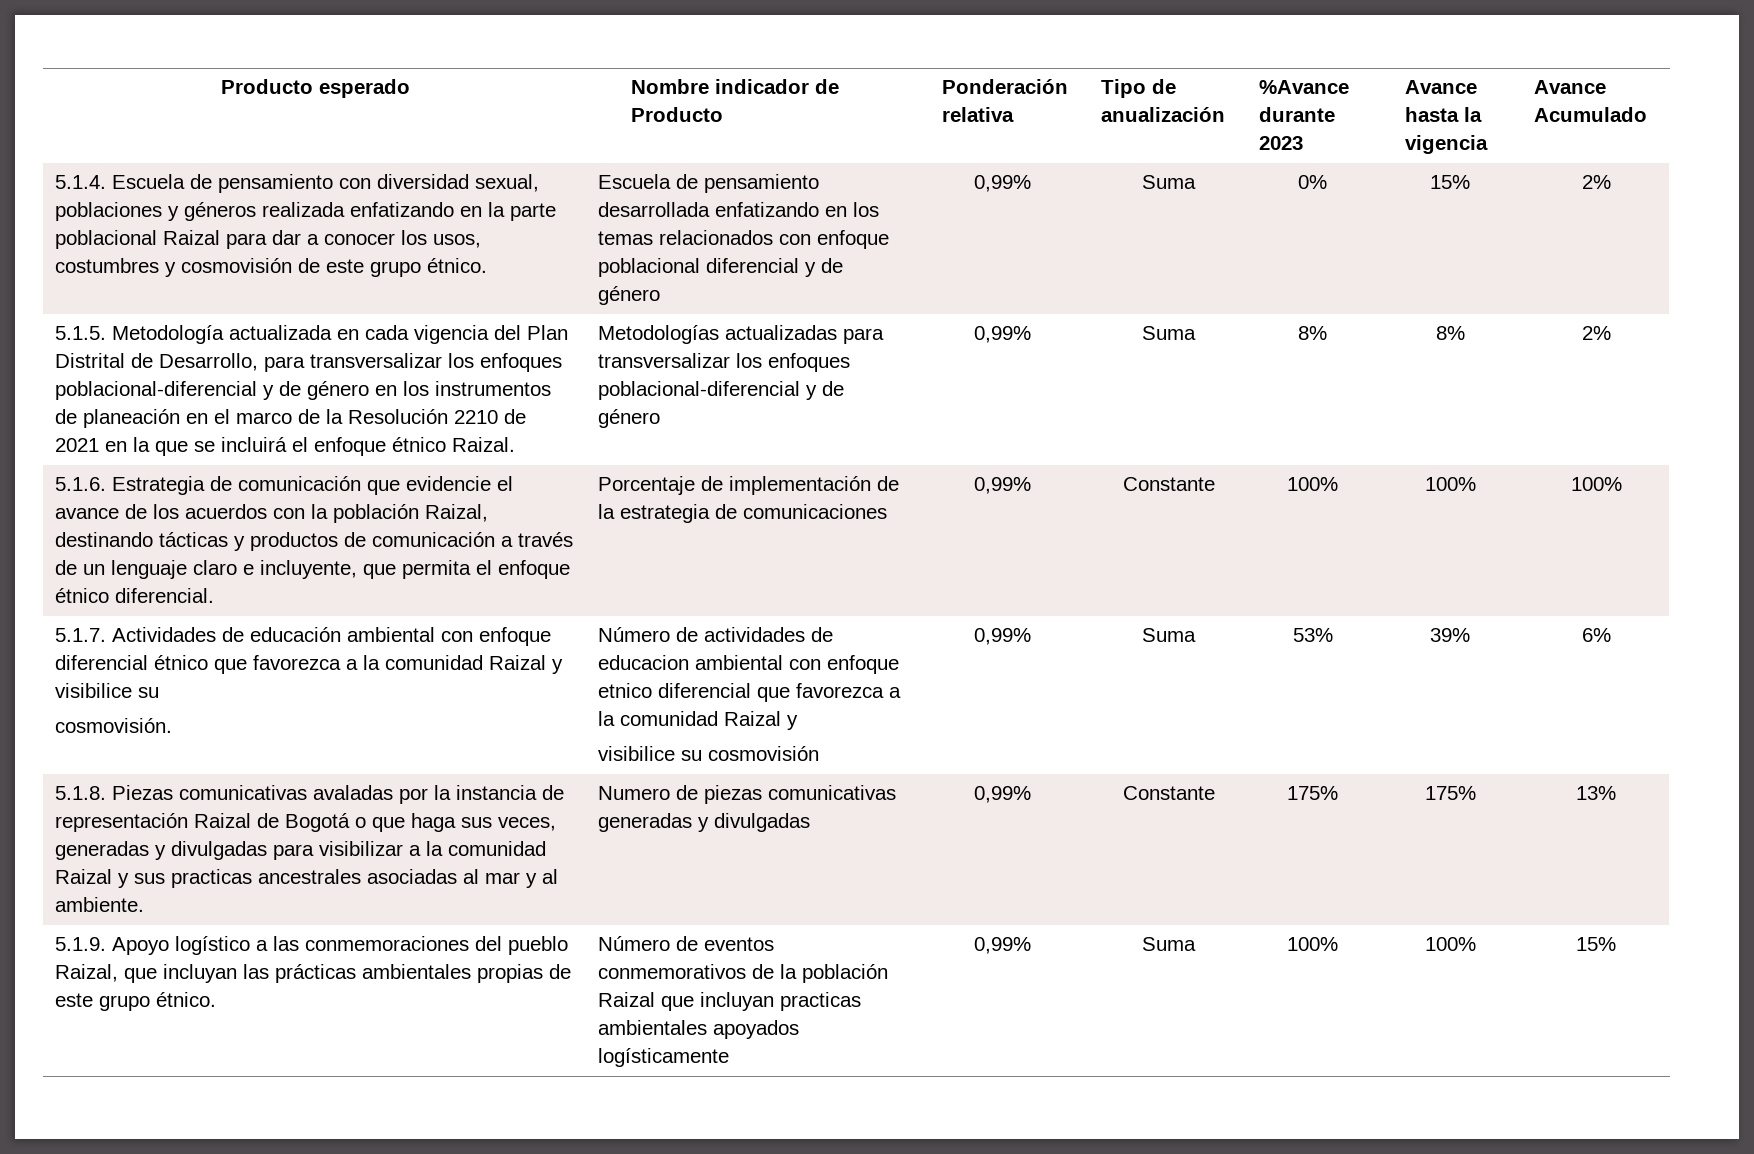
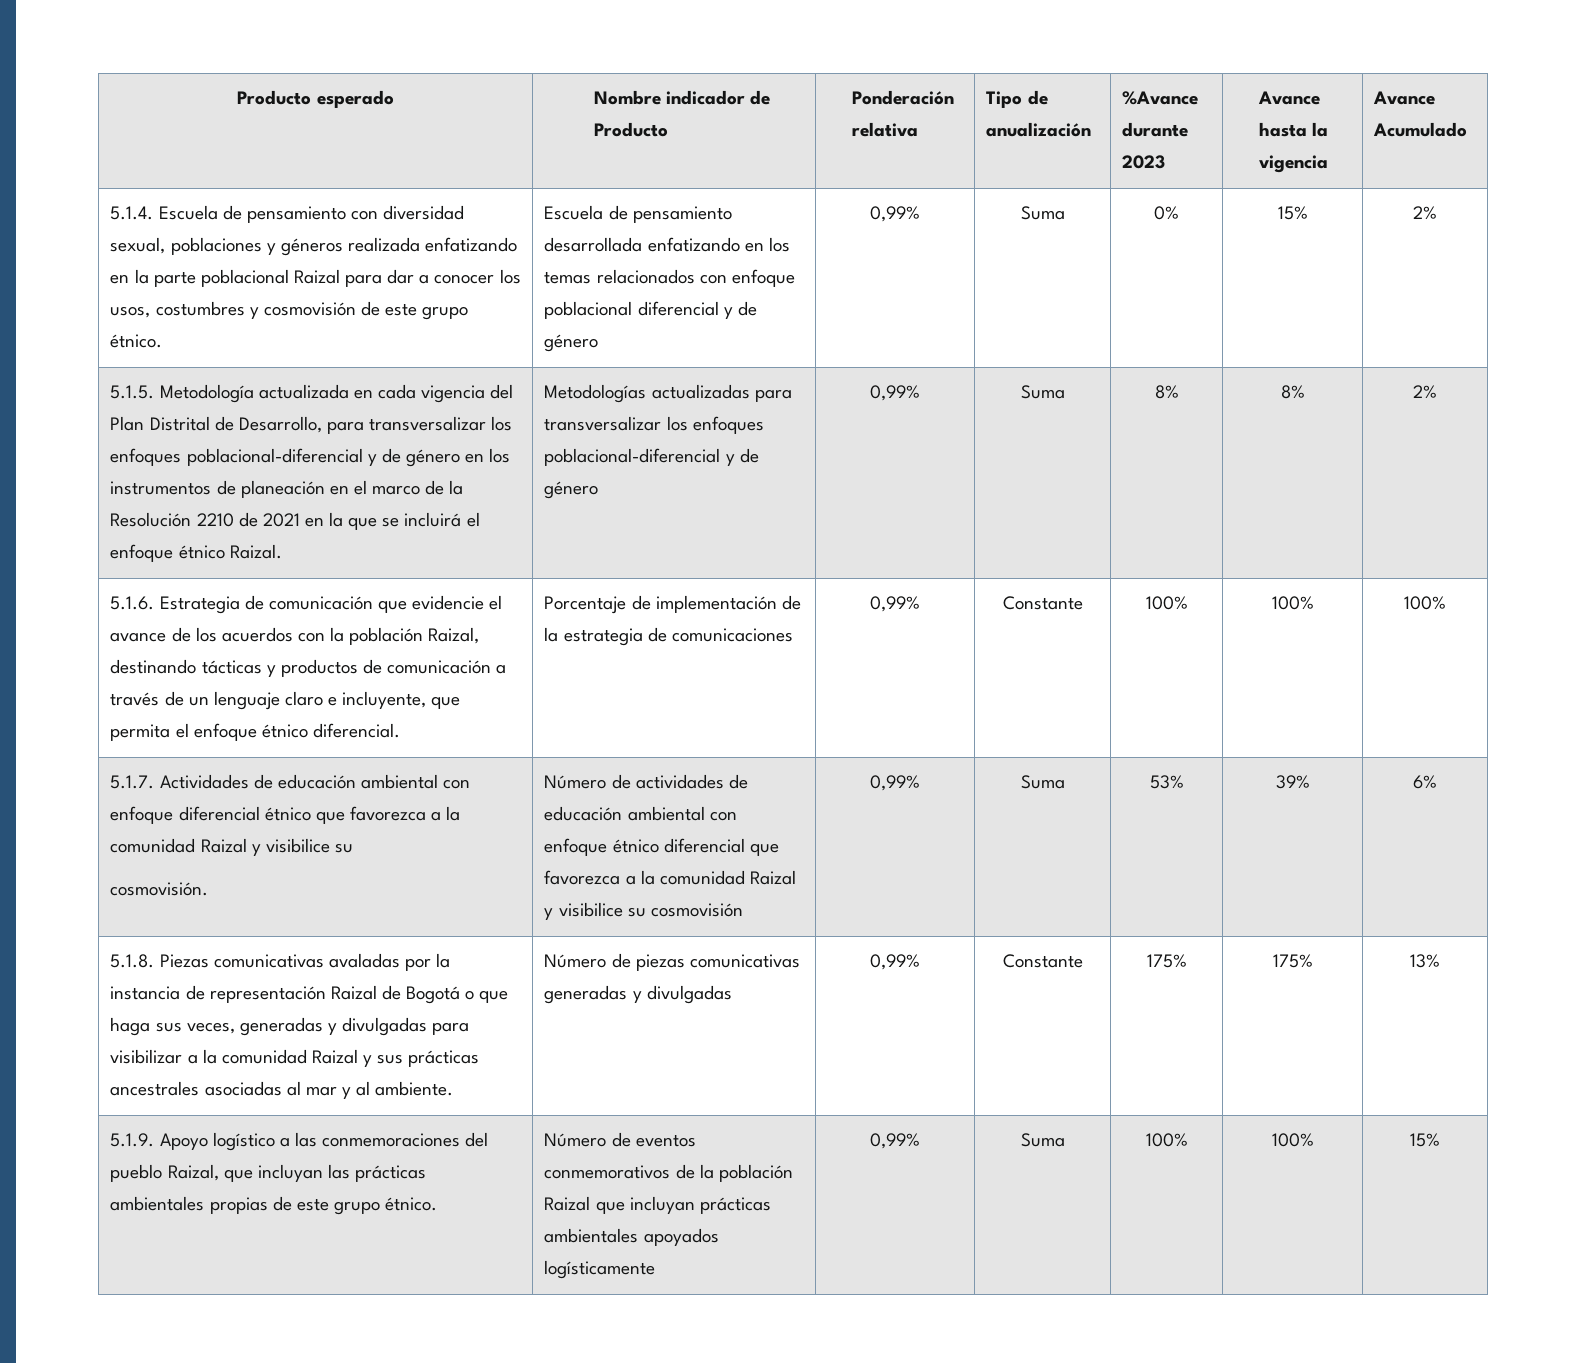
- Número de actividades de educacion ambiental con enfoque etnico diferencial que favorezca a la comunidad Raizal y
- visibilice su cosmovisión
+ Número de actividades de educación ambiental con enfoque étnico diferencial que favorezca a la comunidad Raizal y visibilice su cosmovisión
- 5.1.8. Piezas comunicativas avaladas por la instancia de representación Raizal de Bogotá o que haga sus veces, generadas y divulgadas para visibilizar a la comunidad Raizal y sus practicas ancestrales asociadas al mar y al ambiente.
+ 5.1.8. Piezas comunicativas avaladas por la instancia de representación Raizal de Bogotá o que haga sus veces, generadas y divulgadas para visibilizar a la comunidad Raizal y sus prácticas ancestrales asociadas al mar y al ambiente.
- Numero de piezas comunicativas generadas y divulgadas
+ Número de piezas comunicativas generadas y divulgadas
- 5.1.9. Apoyo logístico a las conmemoraciones del pueblo Raizal, que incluyan las prácticas ambientales propias de este grupo étnico. | Número de eventos conmemorativos de la población Raizal que incluyan practicas ambientales apoyados logísticamente | 0,99% | Suma | 100% | 100% | 15%
+ 5.1.9. Apoyo logístico a las conmemoraciones del pueblo Raizal, que incluyan las prácticas ambientales propias de este grupo étnico. | Número de eventos conmemorativos de la población Raizal que incluyan prácticas ambientales apoyados logísticamente | 0,99% | Suma | 100% | 100% | 15%

